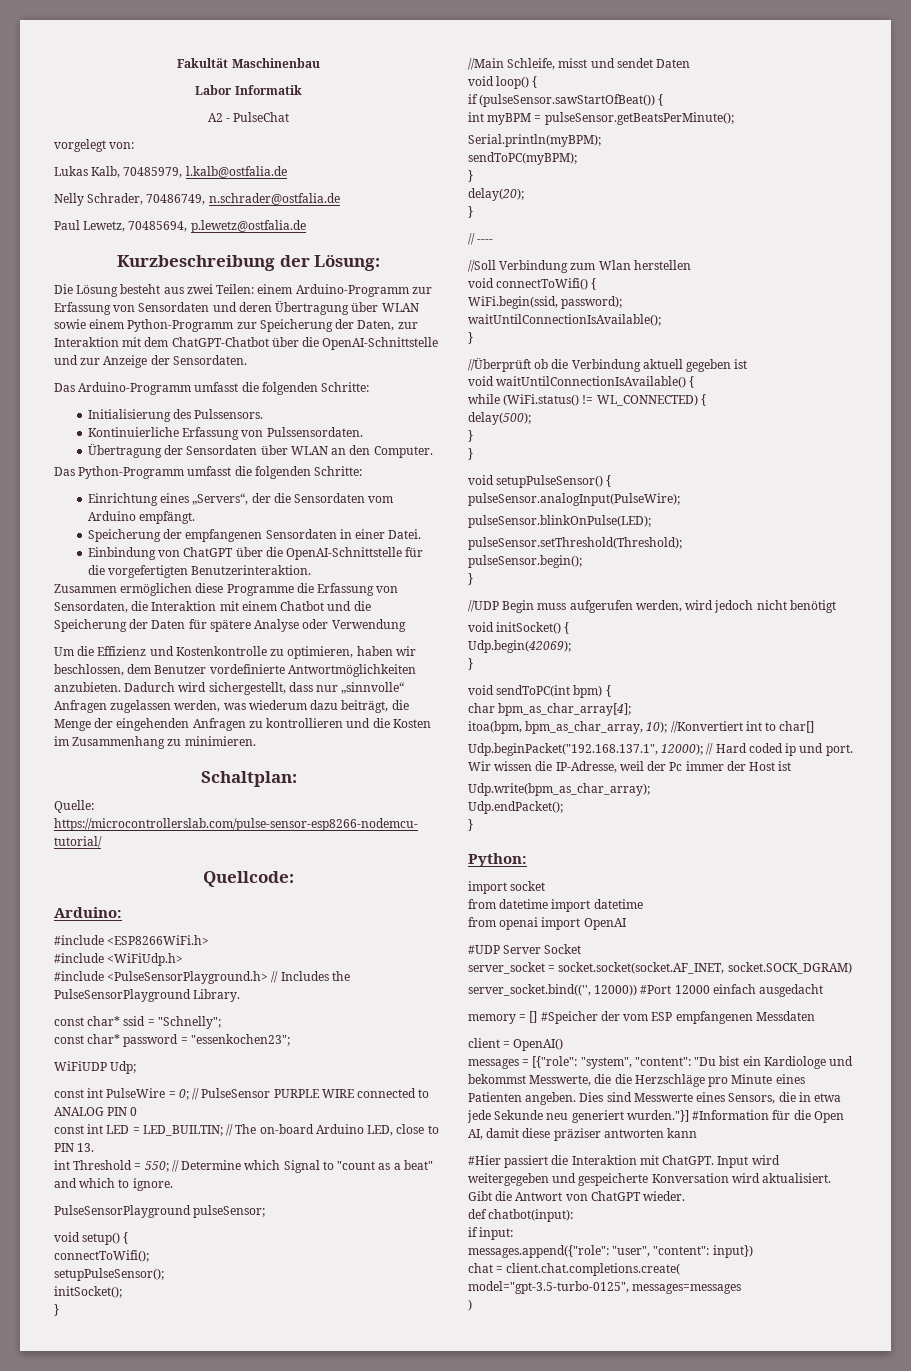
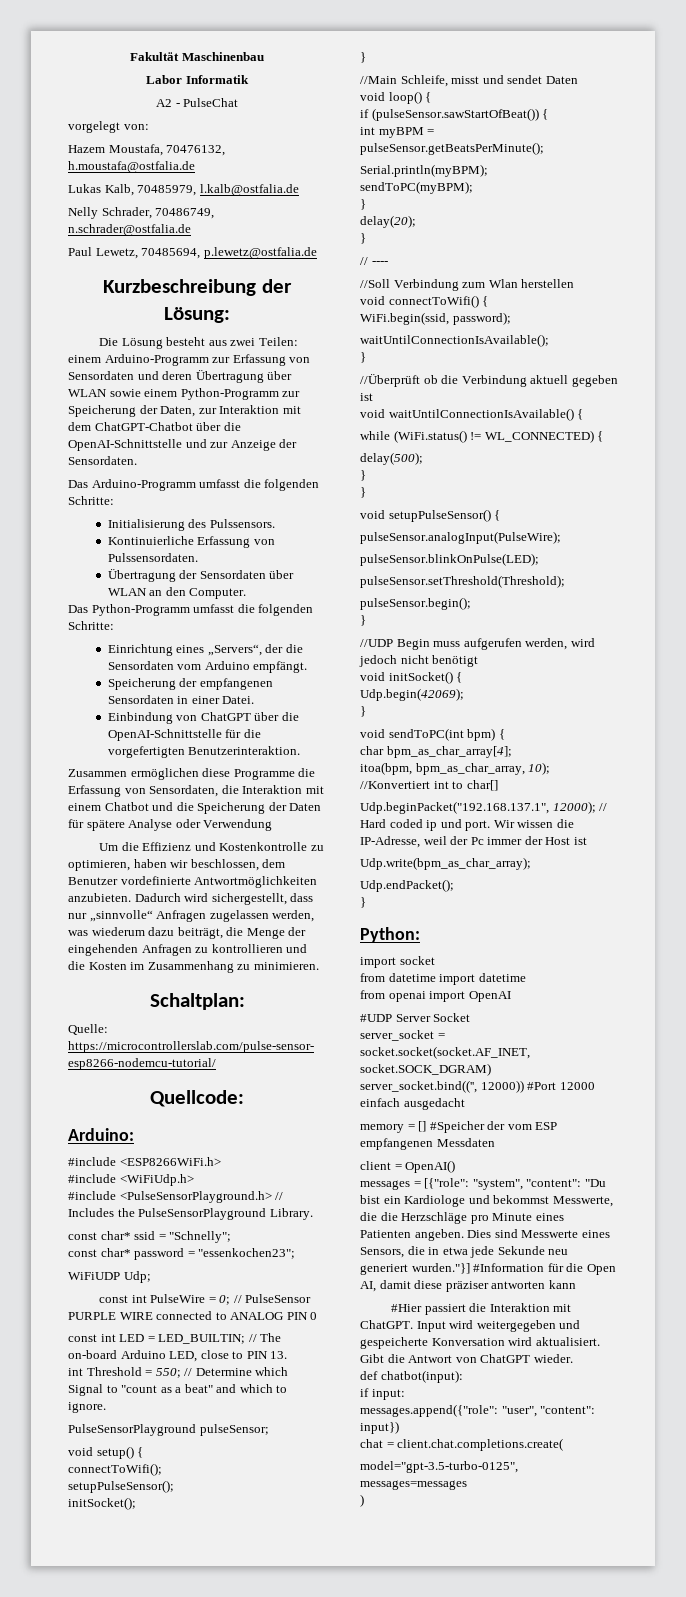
+ Hazem Moustafa, 70476132, h.moustafa@ostfalia.de

